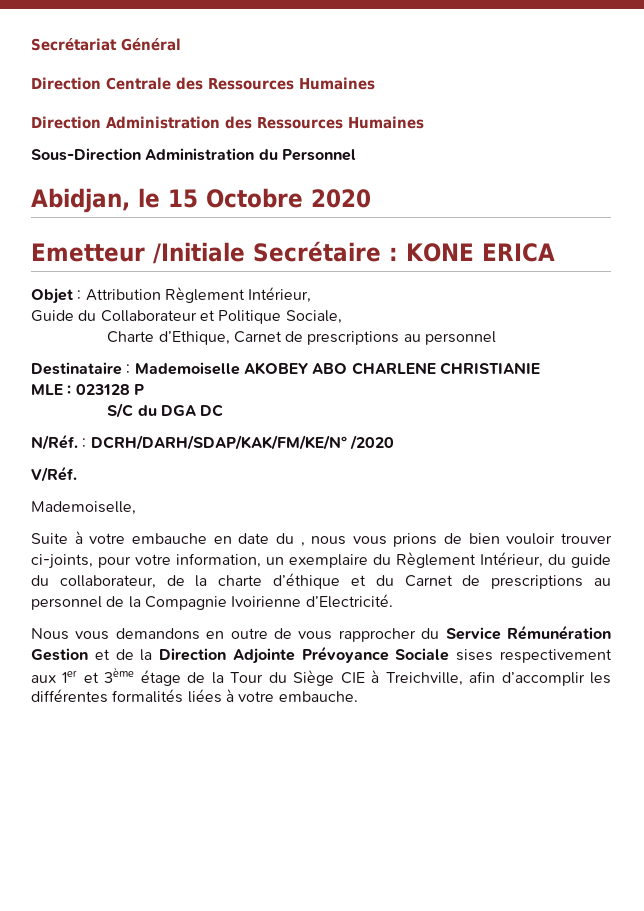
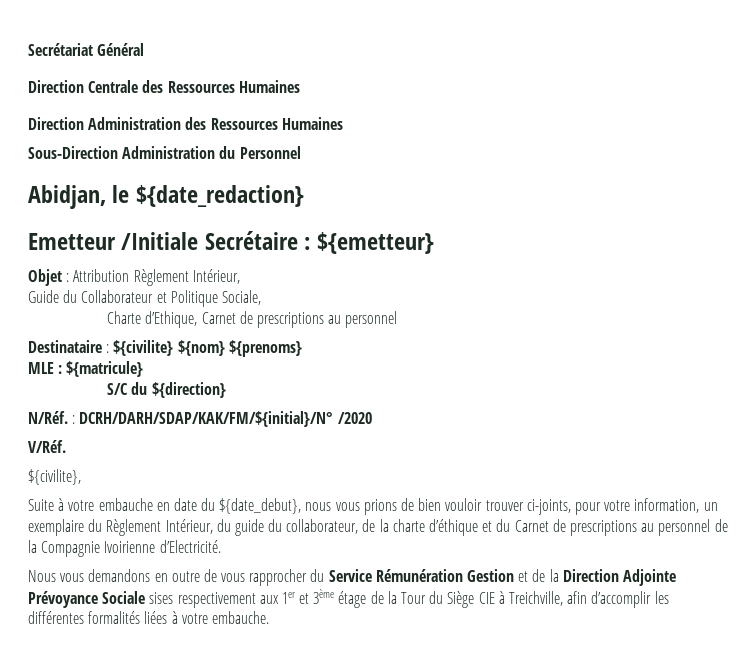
- Abidjan, le 15 Octobre 2020
+ Abidjan, le ${date_redaction}
- Emetteur /Initiale Secrétaire : KONE ERICA
+ Emetteur /Initiale Secrétaire : ${emetteur}
- Destinataire : Mademoiselle AKOBEY ABO CHARLENE CHRISTIANIE
+ Destinataire : ${civilite} ${nom} ${prenoms}
- MLE : 023128 P
+ MLE : ${matricule}
- S/C du DGA DC
+ S/C du ${direction}
- N/Réf. : DCRH/DARH/SDAP/KAK/FM/KE/N° /2020
+ N/Réf. : DCRH/DARH/SDAP/KAK/FM/${initial}/N° /2020
- Mademoiselle,
+ ${civilite},
- Suite à votre embauche en date du , nous vous prions de bien vouloir trouver ci-joints, pour votre information, un exemplaire du Règlement Intérieur, du guide du collaborateur, de la charte d’éthique et du Carnet de prescriptions au personnel de la Compagnie Ivoirienne d’Electricité.
+ Suite à votre embauche en date du ${date_debut}, nous vous prions de bien vouloir trouver ci-joints, pour votre information, un exemplaire du Règlement Intérieur, du guide du collaborateur, de la charte d’éthique et du Carnet de prescriptions au personnel de la Compagnie Ivoirienne d’Electricité.

